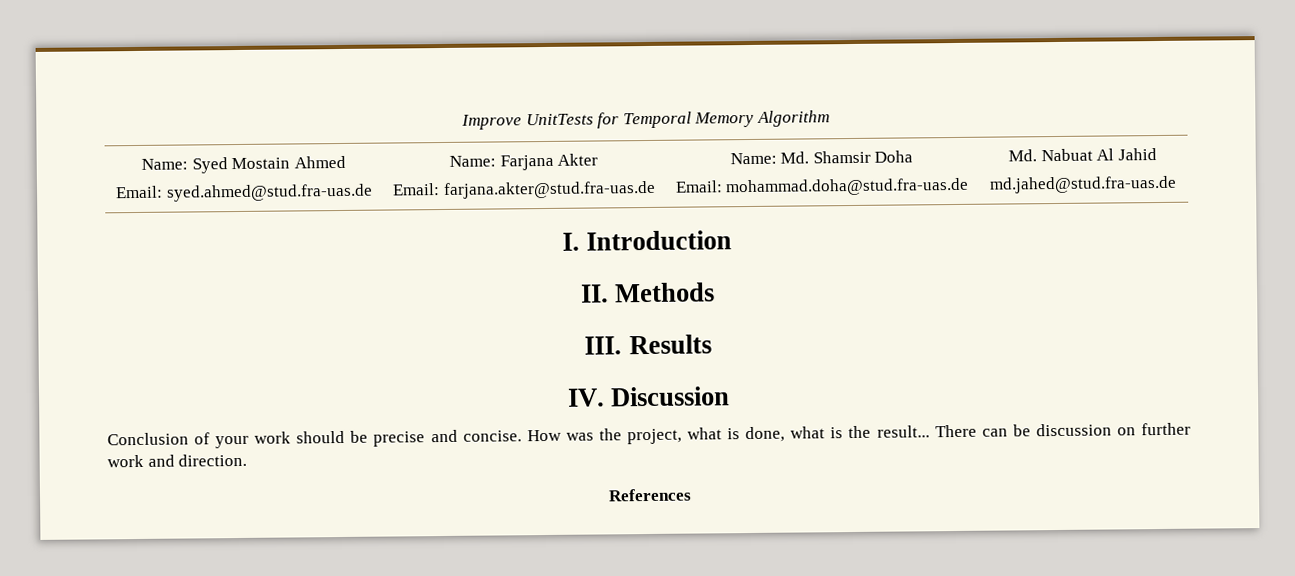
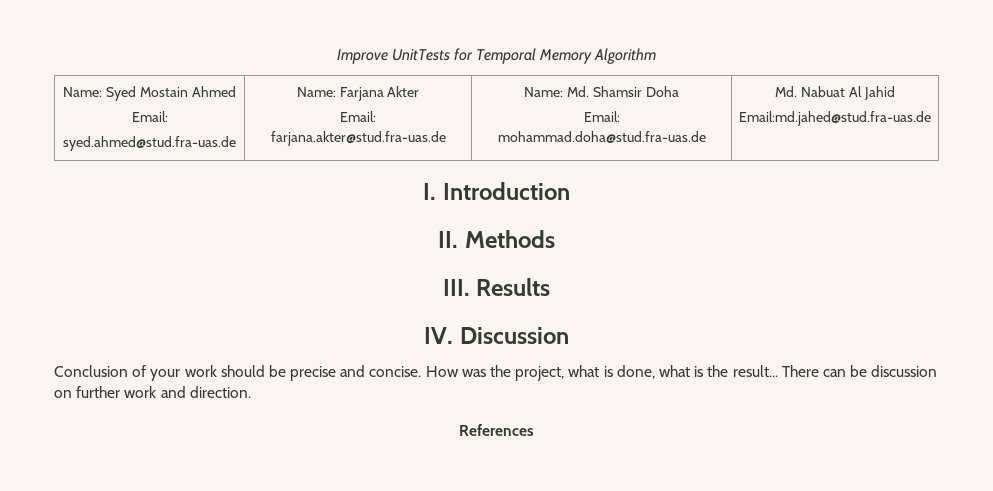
  Name: Syed Mostain Ahmed
- Email: syed.ahmed@stud.fra-uas.de | Name: Farjana Akter
+ Email:
+ syed.ahmed@stud.fra-uas.de | Name: Farjana Akter
  Email: farjana.akter@stud.fra-uas.de | Name: Md. Shamsir Doha
  Email: mohammad.doha@stud.fra-uas.de | Md. Nabuat Al Jahid
- md.jahed@stud.fra-uas.de
+ Email:md.jahed@stud.fra-uas.de

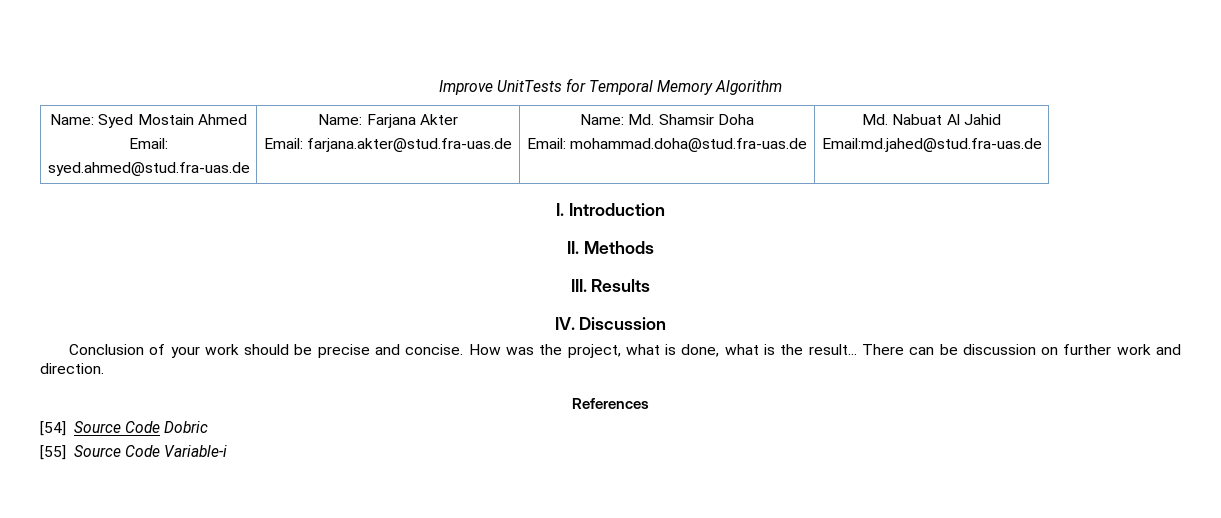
+ [54] Source Code Dobric
+ [55] Source Code Variable-i

